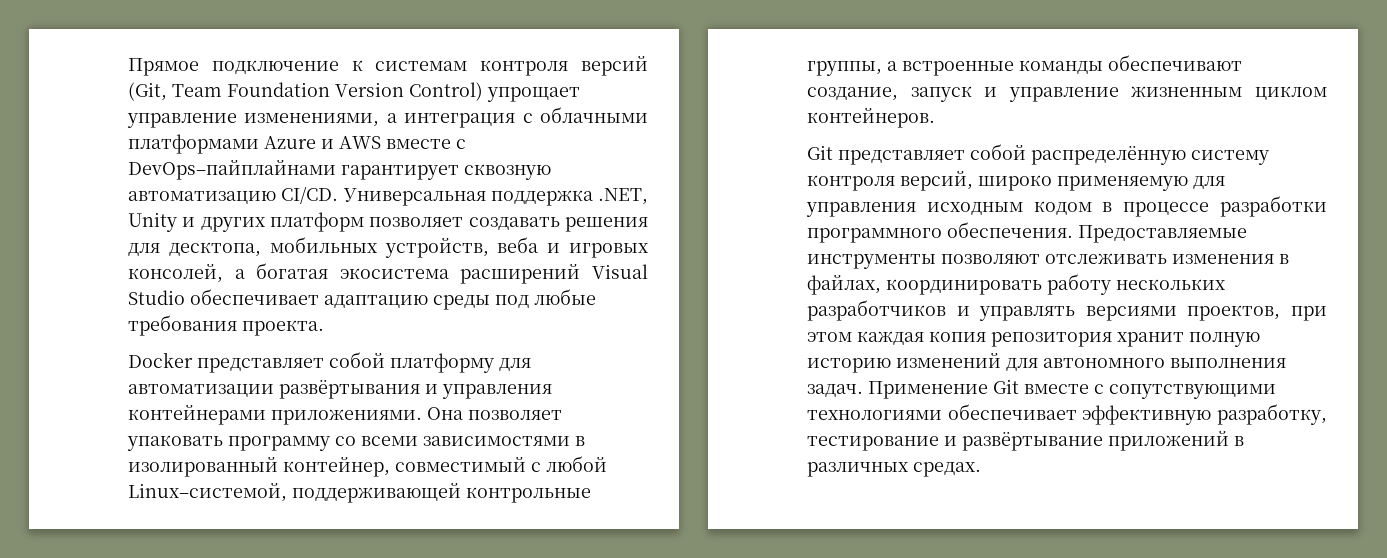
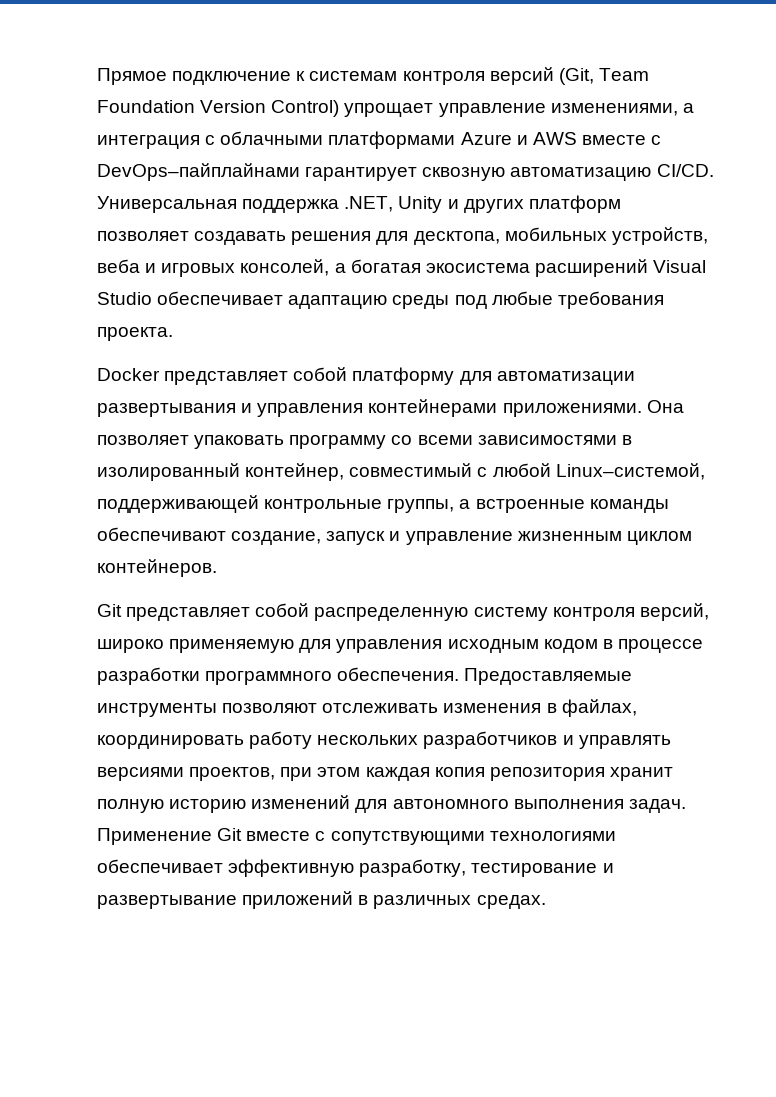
- Docker представляет собой платформу для автоматизации развёртывания и управления контейнерами приложениями.
+ Docker представляет собой платформу для автоматизации развертывания и управления контейнерами приложениями.
- Git представляет собой распределённую систему контроля версий, широко применяемую для управления исходным кодом в процессе разработки программного обеспечения.
+ Git представляет собой распределенную систему контроля версий, широко применяемую для управления исходным кодом в процессе разработки программного обеспечения.
- Применение Git вместе с сопутствующими технологиями обеспечивает эффективную разработку, тестирование и развёртывание приложений в различных средах.
+ Применение Git вместе с сопутствующими технологиями обеспечивает эффективную разработку, тестирование и развертывание приложений в различных средах.

